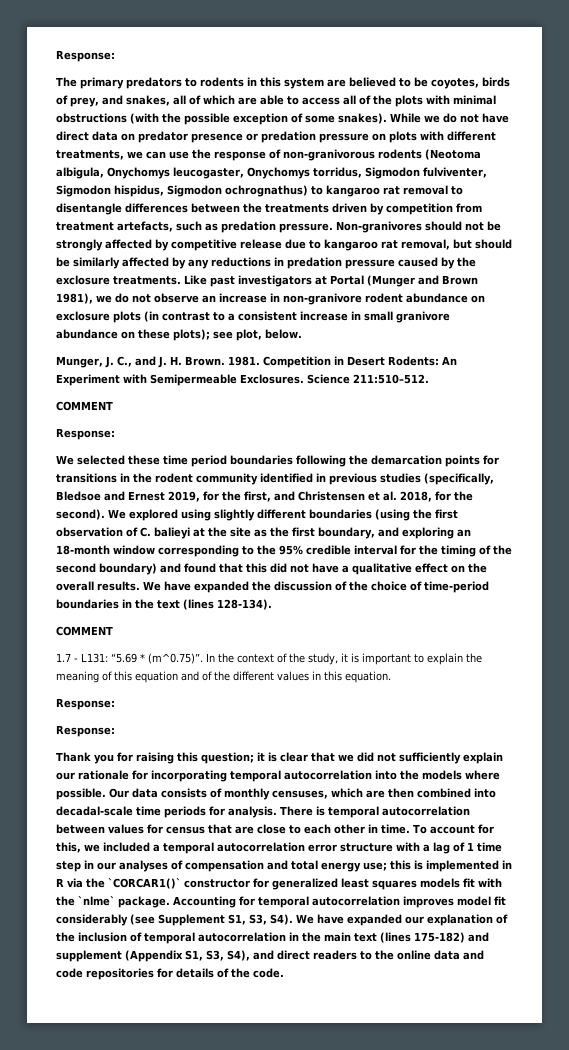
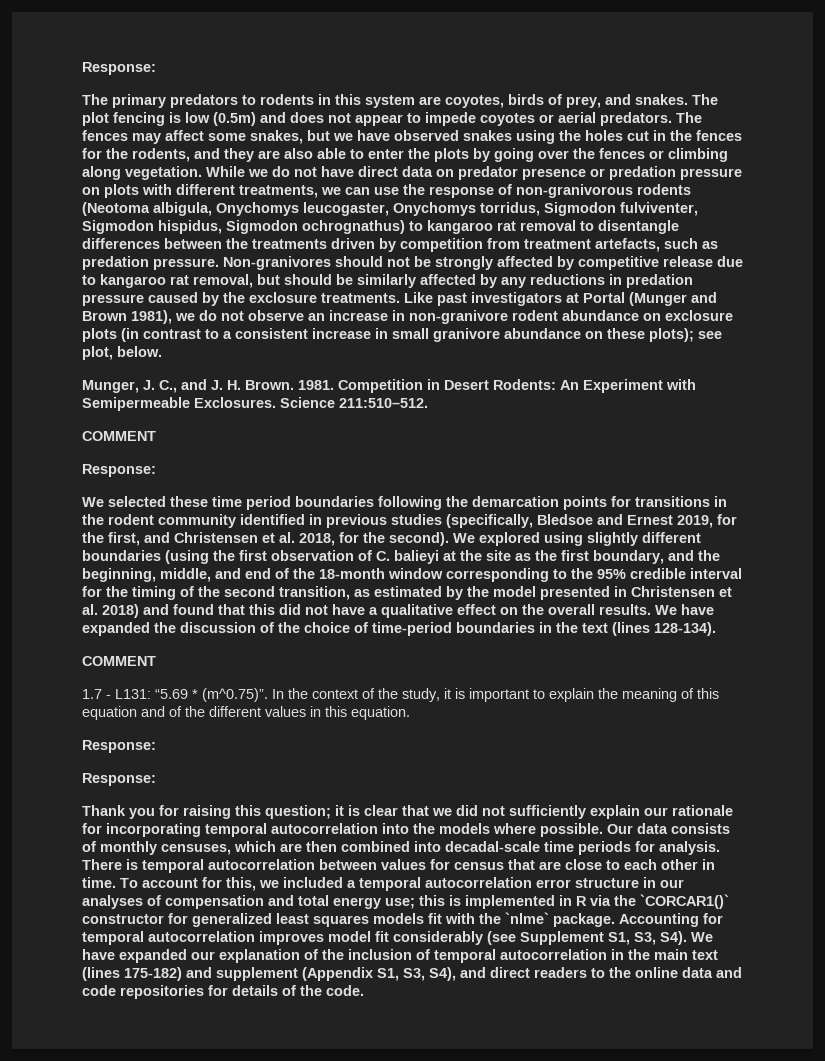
- The primary predators to rodents in this system are believed to be coyotes, birds of prey, and snakes, all of which are able to access all of the plots with minimal obstructions (with the possible exception of some snakes).
+ The primary predators to rodents in this system are coyotes, birds of prey, and snakes. The plot fencing is low (0.5m) and does not appear to impede coyotes or aerial predators. The fences may affect some snakes, but we have observed snakes using the holes cut in the fences for the rodents, and they are also able to enter the plots by going over the fences or climbing along vegetation.
- We explored using slightly different boundaries (using the first observation of C. balieyi at the site as the first boundary, and exploring an 18-month window corresponding to the 95% credible interval for the timing of the second boundary) and found that this did not have a qualitative effect on the overall results.
+ We explored using slightly different boundaries (using the first observation of C. balieyi at the site as the first boundary, and the beginning, middle, and end of the 18-month window corresponding to the 95% credible interval for the timing of the second transition, as estimated by the model presented in Christensen et al. 2018) and found that this did not have a qualitative effect on the overall results.
- To account for this, we included a temporal autocorrelation error structure with a lag of 1 time step in our analyses of compensation and total energy use; this is implemented in R via the `CORCAR1()` constructor for generalized least squares models fit with the `nlme` package.
+ To account for this, we included a temporal autocorrelation error structure in our analyses of compensation and total energy use; this is implemented in R via the `CORCAR1()` constructor for generalized least squares models fit with the `nlme` package.

